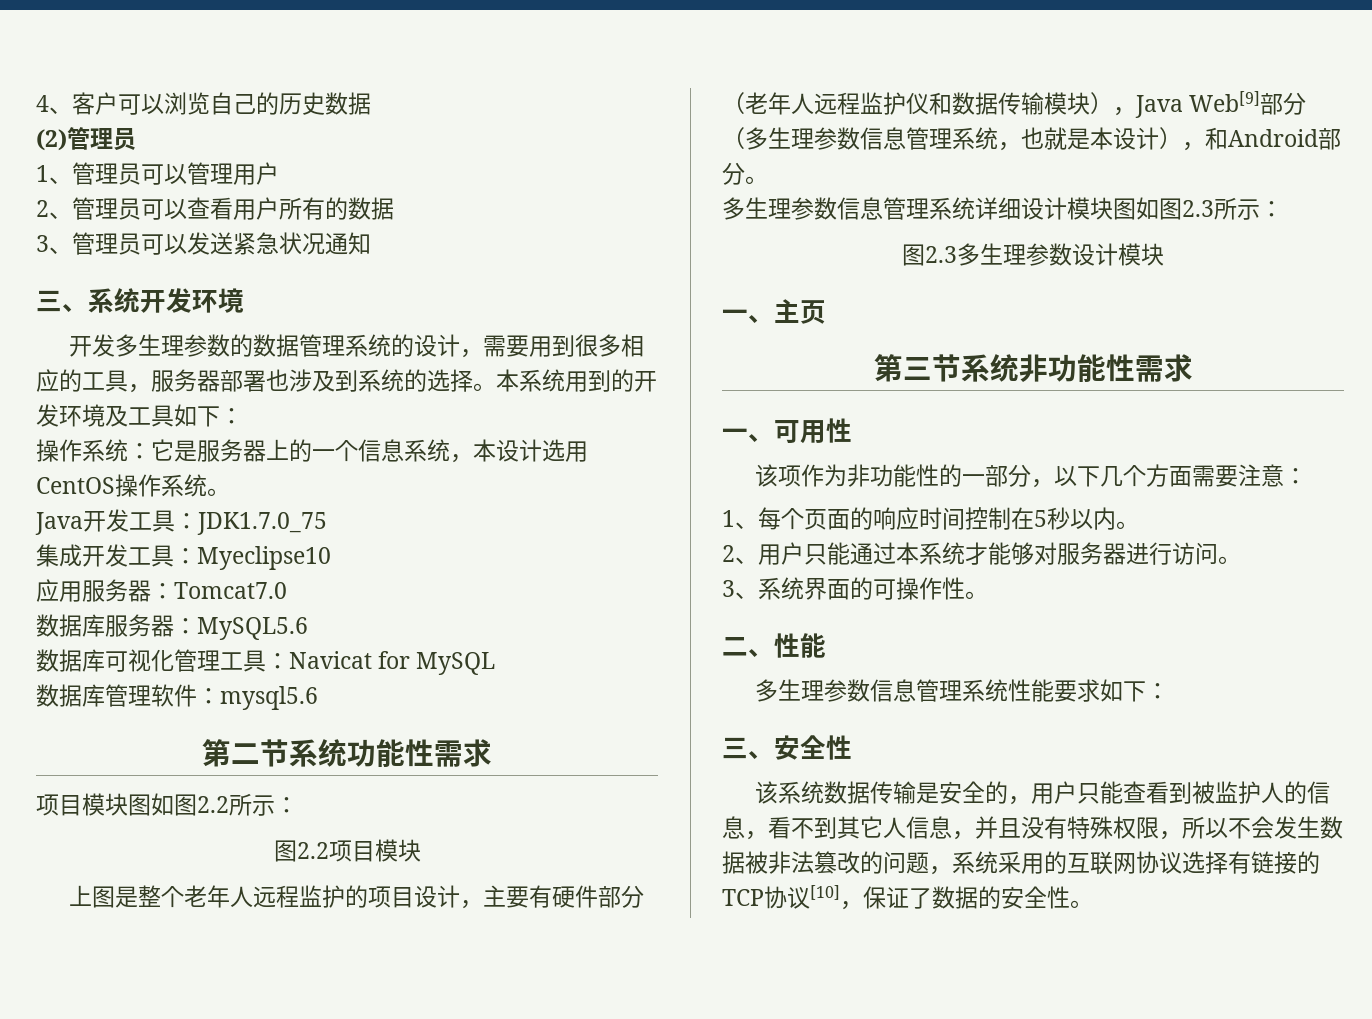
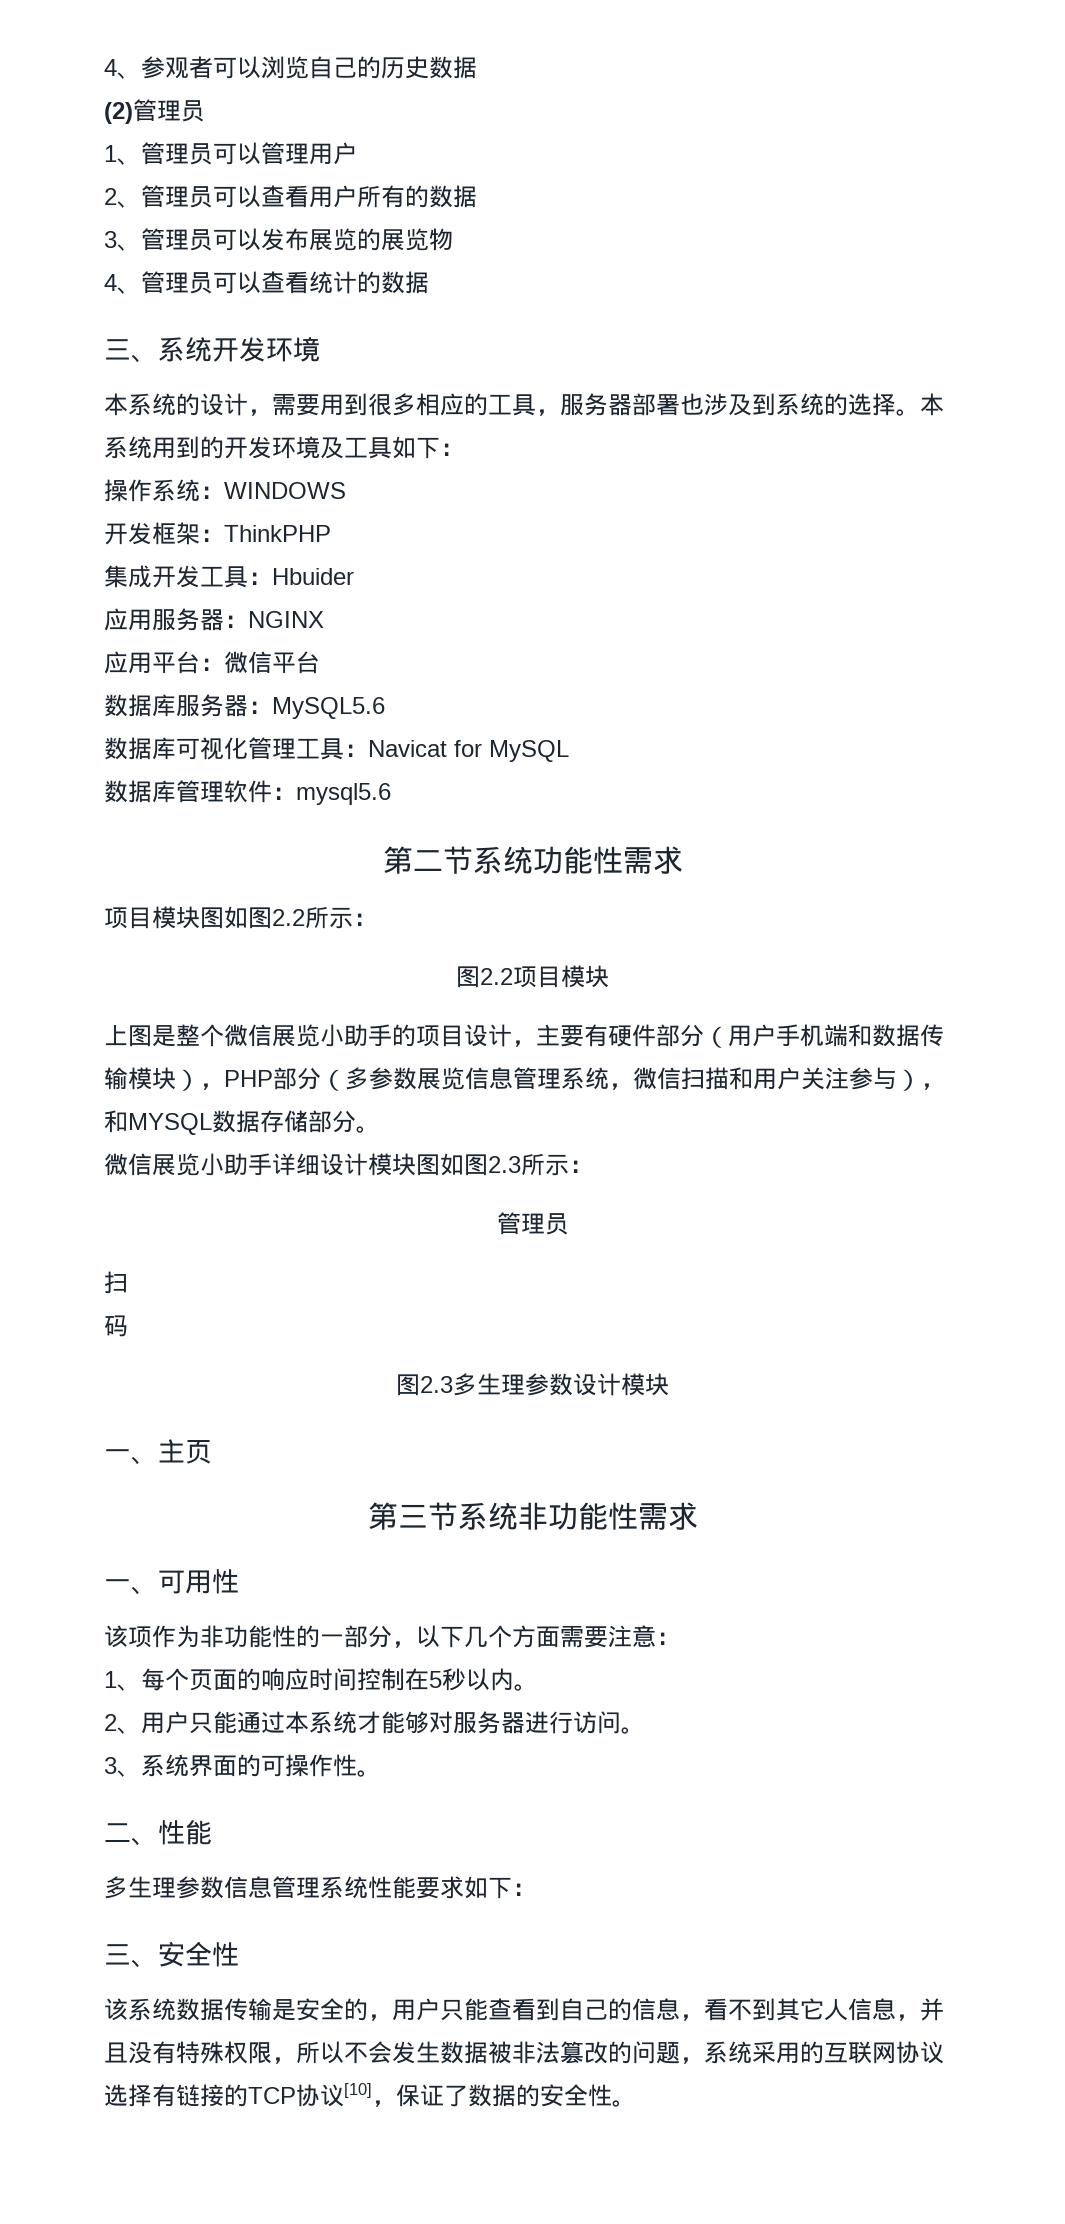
- 4、客户可以浏览自己的历史数据
+ 4、参观者可以浏览自己的历史数据
- 3、管理员可以发送紧急状况通知
+ 3、管理员可以发布展览的展览物
+ 4、管理员可以查看统计的数据
  三、系统开发环境
- 开发多生理参数的数据管理系统的设计，需要用到很多相应的工具，服务器部署也涉及到系统的选择。
+ 本系统的设计，需要用到很多相应的工具，服务器部署也涉及到系统的选择。
- 操作系统：它是服务器上的一个信息系统，本设计选用CentOS操作系统。
- Java开发工具：JDK1.7.0_75
+ 操作系统：WINDOWS
+ 开发框架：ThinkPHP
- 集成开发工具：Myeclipse10
+ 集成开发工具：Hbuider
- 应用服务器：Tomcat7.0
+ 应用服务器：NGINX
+ 应用平台：微信平台
- 上图是整个老年人远程监护的项目设计，主要有硬件部分（老年人远程监护仪和数据传输模块），Java Web[9]部分（多生理参数信息管理系统，也就是本设计），和Android部分。
- 多生理参数信息管理系统详细设计模块图如图2.3所示：
+ 上图是整个微信展览小助手的项目设计，主要有硬件部分（用户手机端和数据传输模块），PHP部分（多参数展览信息管理系统，微信扫描和用户关注参与），和MYSQL数据存储部分。
+ 微信展览小助手详细设计模块图如图2.3所示：
+ 管理员
+ 扫
+ 码
- 该系统数据传输是安全的，用户只能查看到被监护人的信息，看不到其它人信息，并且没有特殊权限，所以不会发生数据被非法篡改的问题，系统采用的互联网协议选择有链接的TCP协议[10]，保证了数据的安全性。
+ 该系统数据传输是安全的，用户只能查看到自己的信息，看不到其它人信息，并且没有特殊权限，所以不会发生数据被非法篡改的问题，系统采用的互联网协议选择有链接的TCP协议[10]，保证了数据的安全性。

